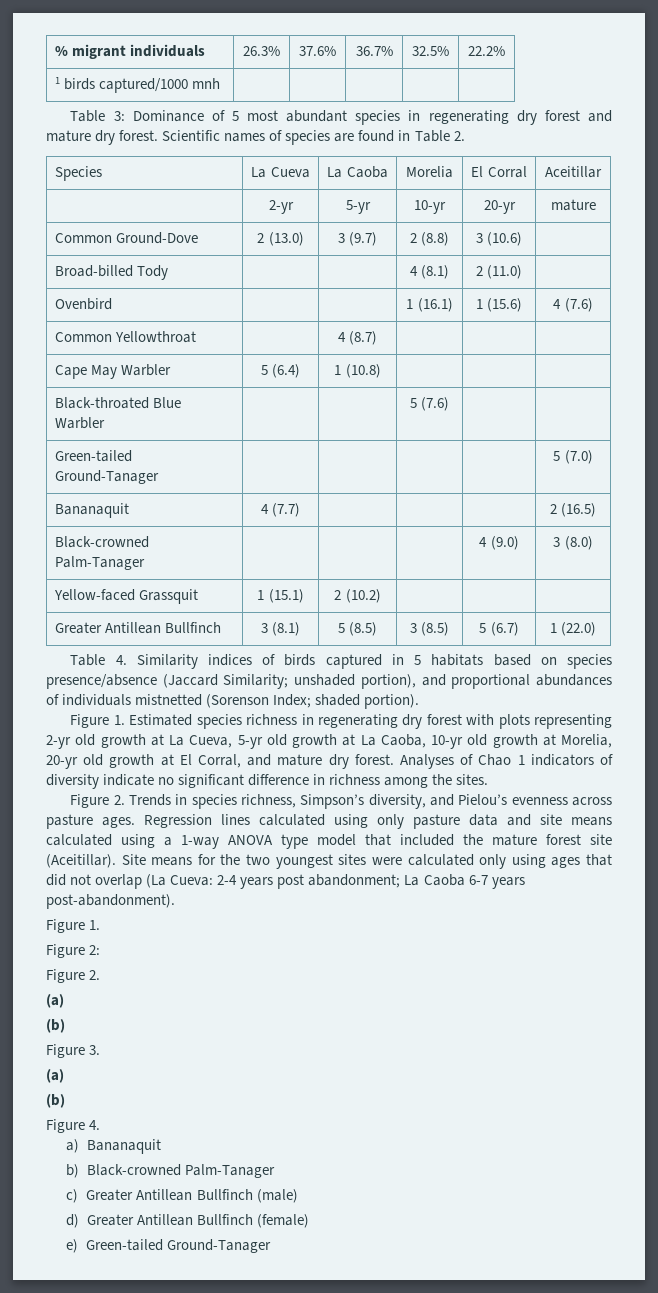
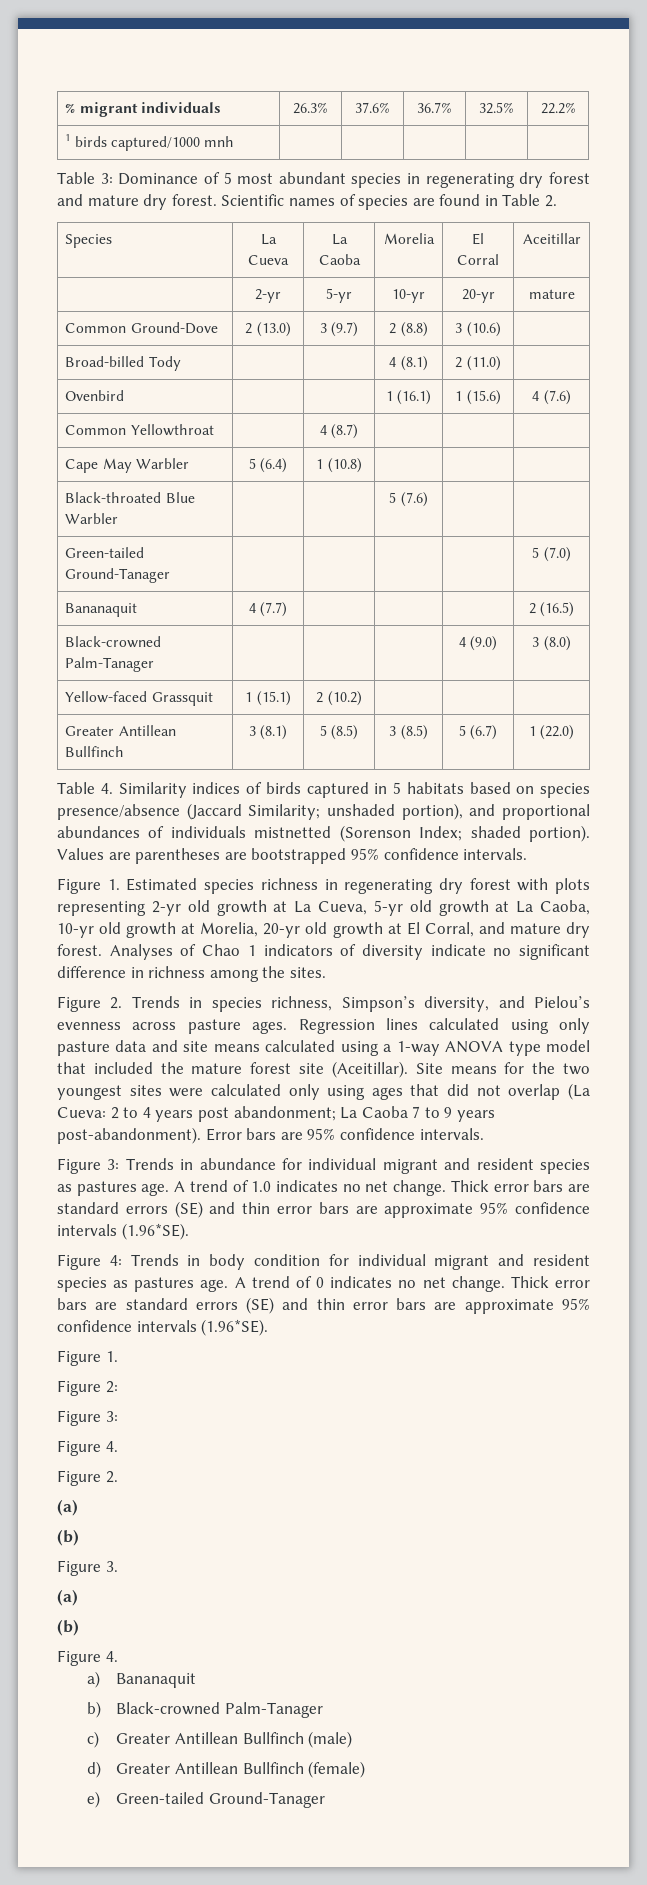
+ Values are parentheses are bootstrapped 95% confidence intervals.
- Site means for the two youngest sites were calculated only using ages that did not overlap (La Cueva: 2-4 years post abandonment; La Caoba 6-7 years post-abandonment).
+ Site means for the two youngest sites were calculated only using ages that did not overlap (La Cueva: 2 to 4 years post abandonment; La Caoba 7 to 9 years post-abandonment). Error bars are 95% confidence intervals.
+ Figure 3: Trends in abundance for individual migrant and resident species as pastures age. A trend of 1.0 indicates no net change. Thick error bars are standard errors (SE) and thin error bars are approximate 95% confidence intervals (1.96*SE).
+ Figure 4: Trends in body condition for individual migrant and resident species as pastures age. A trend of 0 indicates no net change. Thick error bars are standard errors (SE) and thin error bars are approximate 95% confidence intervals (1.96*SE).
  Figure 2:
+ Figure 3:
+ Figure 4.

